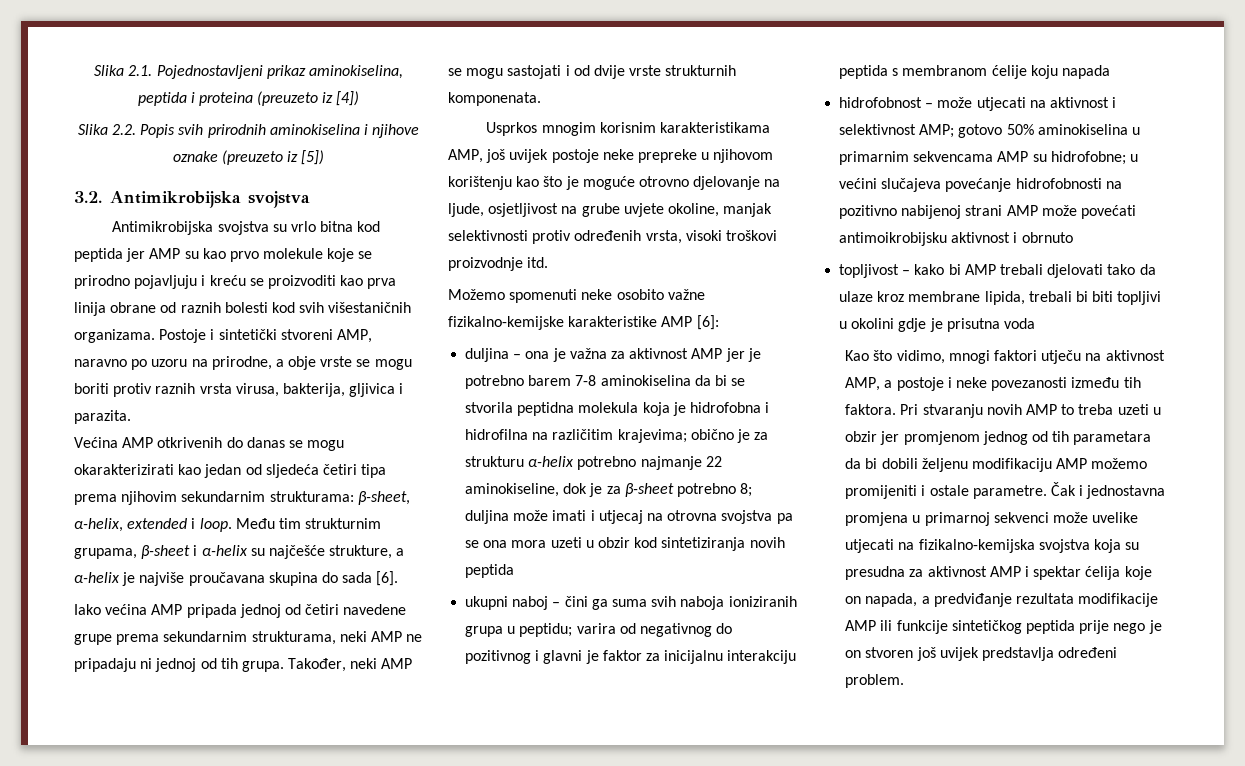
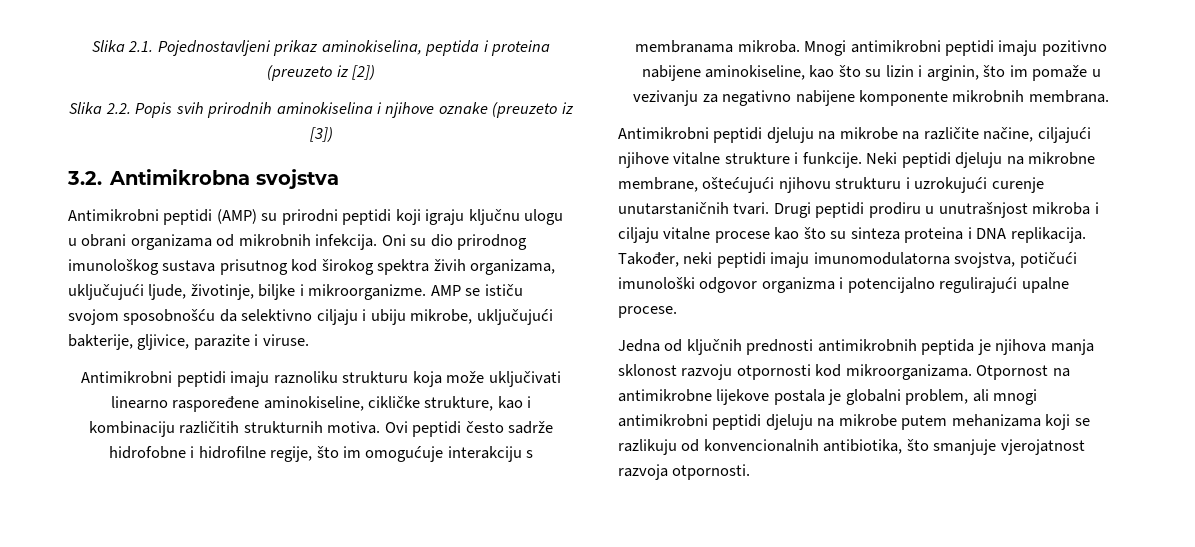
- Slika 2.1. Pojednostavljeni prikaz aminokiselina, peptida i proteina (preuzeto iz [4])
+ Slika 2.1. Pojednostavljeni prikaz aminokiselina, peptida i proteina (preuzeto iz [2])
- Slika 2.2. Popis svih prirodnih aminokiselina i njihove oznake (preuzeto iz [5])
+ Slika 2.2. Popis svih prirodnih aminokiselina i njihove oznake (preuzeto iz [3])
- 3.2. Antimikrobijska svojstva
+ 3.2. Antimikrobna svojstva
- Antimikrobijska svojstva su vrlo bitna kod peptida jer AMP su kao prvo molekule koje se prirodno pojavljuju i kreću se proizvoditi kao prva linija obrane od raznih bolesti kod svih višestaničnih organizama. Postoje i sintetički stvoreni AMP, naravno po uzoru na prirodne, a obje vrste se mogu boriti protiv raznih vrsta virusa, bakterija, gljivica i parazita.
- Većina AMP otkrivenih do danas se mogu okarakterizirati kao jedan od sljedeća četiri tipa prema njihovim sekundarnim strukturama: β-sheet, α-helix, extended i loop. Među tim strukturnim grupama, β-sheet i α-helix su najčešće strukture, a α-helix je najviše proučavana skupina do sada [6].
- Iako većina AMP pripada jednoj od četiri navedene grupe prema sekundarnim strukturama, neki AMP ne pripadaju ni jednoj od tih grupa. Također, neki AMP se mogu sastojati i od dvije vrste strukturnih komponenata.
- Usprkos mnogim korisnim karakteristikama AMP, još uvijek postoje neke prepreke u njihovom korištenju kao što je moguće otrovno djelovanje na ljude, osjetljivost na grube uvjete okoline, manjak selektivnosti protiv određenih vrsta, visoki troškovi proizvodnje itd.
- Možemo spomenuti neke osobito važne fizikalno-kemijske karakteristike AMP [6]:
- duljina – ona je važna za aktivnost AMP jer je potrebno barem 7-8 aminokiselina da bi se stvorila peptidna molekula koja je hidrofobna i hidrofilna na različitim krajevima; obično je za strukturu α-helix potrebno najmanje 22 aminokiseline, dok je za β-sheet potrebno 8; duljina može imati i utjecaj na otrovna svojstva pa se ona mora uzeti u obzir kod sintetiziranja novih peptida
- ukupni naboj – čini ga suma svih naboja ioniziranih grupa u peptidu; varira od negativnog do pozitivnog i glavni je faktor za inicijalnu interakciju peptida s membranom ćelije koju napada
- hidrofobnost – može utjecati na aktivnost i selektivnost AMP; gotovo 50% aminokiselina u primarnim sekvencama AMP su hidrofobne; u većini slučajeva povećanje hidrofobnosti na pozitivno nabijenoj strani AMP može povećati antimoikrobijsku aktivnost i obrnuto
- topljivost – kako bi AMP trebali djelovati tako da ulaze kroz membrane lipida, trebali bi biti topljivi u okolini gdje je prisutna voda
- Kao što vidimo, mnogi faktori utječu na aktivnost AMP, a postoje i neke povezanosti između tih faktora. Pri stvaranju novih AMP to treba uzeti u obzir jer promjenom jednog od tih parametara da bi dobili željenu modifikaciju AMP možemo promijeniti i ostale parametre. Čak i jednostavna promjena u primarnoj sekvenci može uvelike utjecati na fizikalno-kemijska svojstva koja su presudna za aktivnost AMP i spektar ćelija koje on napada, a predviđanje rezultata modifikacije AMP ili funkcije sintetičkog peptida prije nego je on stvoren još uvijek predstavlja određeni problem.
+ Antimikrobni peptidi (AMP) su prirodni peptidi koji igraju ključnu ulogu u obrani organizama od mikrobnih infekcija. Oni su dio prirodnog imunološkog sustava prisutnog kod širokog spektra živih organizama, uključujući ljude, životinje, biljke i mikroorganizme. AMP se ističu svojom sposobnošću da selektivno ciljaju i ubiju mikrobe, uključujući bakterije, gljivice, parazite i viruse.
+ Antimikrobni peptidi imaju raznoliku strukturu koja može uključivati linearno raspoređene aminokiseline, cikličke strukture, kao i kombinaciju različitih strukturnih motiva. Ovi peptidi često sadrže hidrofobne i hidrofilne regije, što im omogućuje interakciju s membranama mikroba. Mnogi antimikrobni peptidi imaju pozitivno nabijene aminokiseline, kao što su lizin i arginin, što im pomaže u vezivanju za negativno nabijene komponente mikrobnih membrana.
+ Antimikrobni peptidi djeluju na mikrobe na različite načine, ciljajući njihove vitalne strukture i funkcije. Neki peptidi djeluju na mikrobne membrane, oštećujući njihovu strukturu i uzrokujući curenje unutarstaničnih tvari. Drugi peptidi prodiru u unutrašnjost mikroba i ciljaju vitalne procese kao što su sinteza proteina i DNA replikacija. Također, neki peptidi imaju imunomodulatorna svojstva, potičući imunološki odgovor organizma i potencijalno regulirajući upalne procese.
+ Jedna od ključnih prednosti antimikrobnih peptida je njihova manja sklonost razvoju otpornosti kod mikroorganizama. Otpornost na antimikrobne lijekove postala je globalni problem, ali mnogi antimikrobni peptidi djeluju na mikrobe putem mehanizama koji se razlikuju od konvencionalnih antibiotika, što smanjuje vjerojatnost razvoja otpornosti.

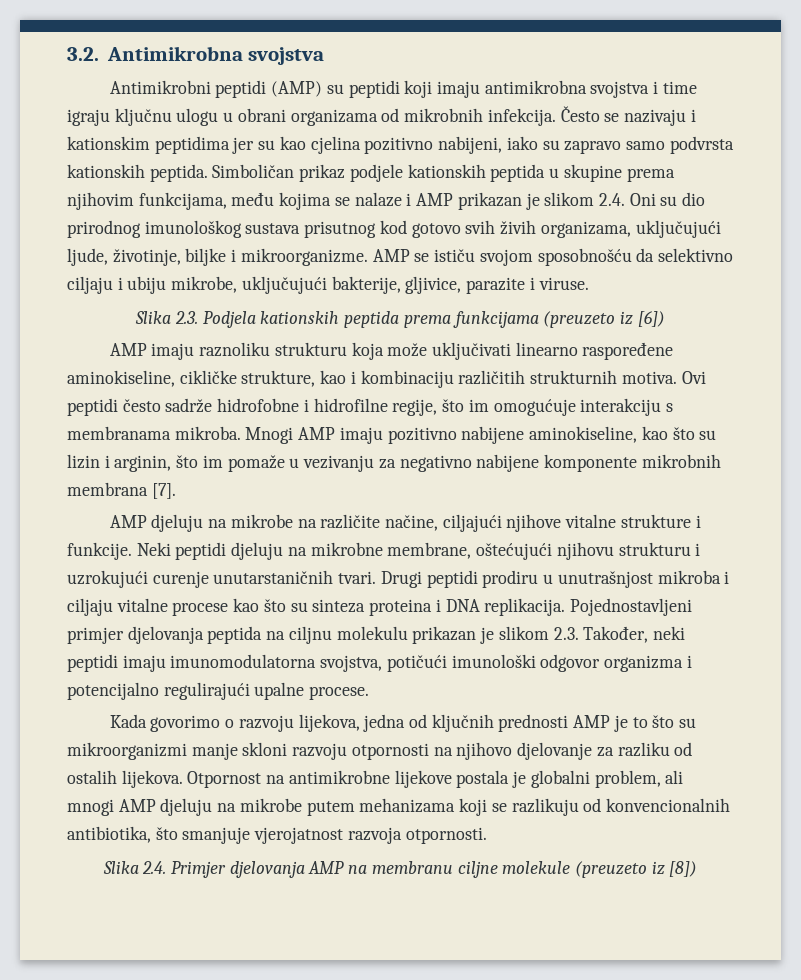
- Slika 2.1. Pojednostavljeni prikaz aminokiselina, peptida i proteina (preuzeto iz [2])
- Slika 2.2. Popis svih prirodnih aminokiselina i njihove oznake (preuzeto iz [3])
- Antimikrobni peptidi (AMP) su prirodni peptidi koji igraju ključnu ulogu u obrani organizama od mikrobnih infekcija.
+ Antimikrobni peptidi (AMP) su peptidi koji imaju antimikrobna svojstva i time igraju ključnu ulogu u obrani organizama od mikrobnih infekcija.
- Oni su dio prirodnog imunološkog sustava prisutnog kod širokog spektra živih organizama, uključujući ljude, životinje, biljke i mikroorganizme.
+ Često se nazivaju i kationskim peptidima jer su kao cjelina pozitivno nabijeni, iako su zapravo samo podvrsta kationskih peptida. Simboličan prikaz podjele kationskih peptida u skupine prema njihovim funkcijama, među kojima se nalaze i AMP prikazan je slikom 2.4. Oni su dio prirodnog imunološkog sustava prisutnog kod gotovo svih živih organizama, uključujući ljude, životinje, biljke i mikroorganizme.
- Antimikrobni peptidi imaju raznoliku strukturu koja može uključivati linearno raspoređene aminokiseline, cikličke strukture, kao i kombinaciju različitih strukturnih motiva.
+ Slika 2.3. Podjela kationskih peptida prema funkcijama (preuzeto iz [6])
+ AMP imaju raznoliku strukturu koja može uključivati linearno raspoređene aminokiseline, cikličke strukture, kao i kombinaciju različitih strukturnih motiva.
- Mnogi antimikrobni peptidi imaju pozitivno nabijene aminokiseline, kao što su lizin i arginin, što im pomaže u vezivanju za negativno nabijene komponente mikrobnih membrana.
- Antimikrobni peptidi djeluju na mikrobe na različite načine, ciljajući njihove vitalne strukture i funkcije.
+ Mnogi AMP imaju pozitivno nabijene aminokiseline, kao što su lizin i arginin, što im pomaže u vezivanju za negativno nabijene komponente mikrobnih membrana [7].
+ AMP djeluju na mikrobe na različite načine, ciljajući njihove vitalne strukture i funkcije.
- Također, neki peptidi imaju imunomodulatorna svojstva, potičući imunološki odgovor organizma i potencijalno regulirajući upalne procese.
+ Pojednostavljeni primjer djelovanja peptida na ciljnu molekulu prikazan je slikom 2.3. Također, neki peptidi imaju imunomodulatorna svojstva, potičući imunološki odgovor organizma i potencijalno regulirajući upalne procese.
- Jedna od ključnih prednosti antimikrobnih peptida je njihova manja sklonost razvoju otpornosti kod mikroorganizama.
+ Kada govorimo o razvoju lijekova, jedna od ključnih prednosti AMP je to što su mikroorganizmi manje skloni razvoju otpornosti na njihovo djelovanje za razliku od ostalih lijekova.
- Otpornost na antimikrobne lijekove postala je globalni problem, ali mnogi antimikrobni peptidi djeluju na mikrobe putem mehanizama koji se razlikuju od konvencionalnih antibiotika, što smanjuje vjerojatnost razvoja otpornosti.
+ Otpornost na antimikrobne lijekove postala je globalni problem, ali mnogi AMP djeluju na mikrobe putem mehanizama koji se razlikuju od konvencionalnih antibiotika, što smanjuje vjerojatnost razvoja otpornosti.
+ Slika 2.4. Primjer djelovanja AMP na membranu ciljne molekule (preuzeto iz [8])

